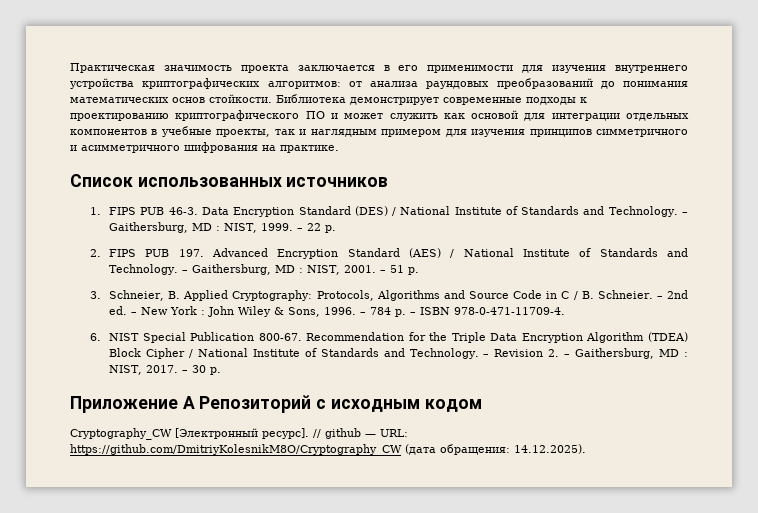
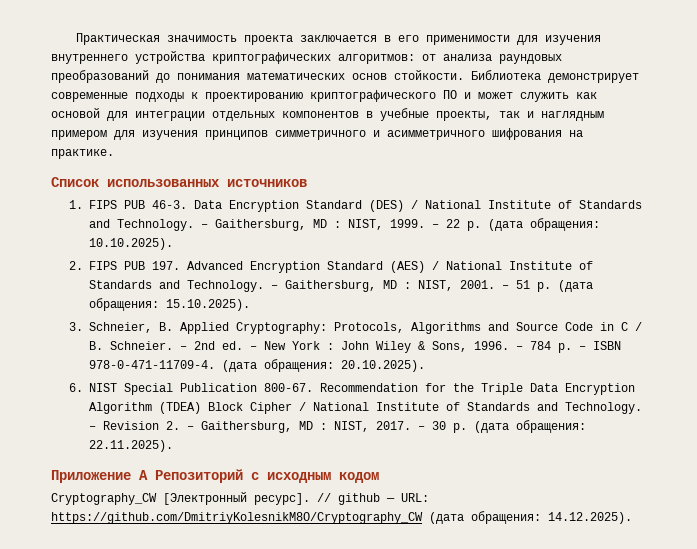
- – 22 p.
+ – 22 p. (дата обращения: 10.10.2025).
- – 51 p.
+ – 51 p. (дата обращения: 15.10.2025).
+ (дата обращения: 20.10.2025).
- – 30 p.
+ – 30 p. (дата обращения: 22.11.2025).

